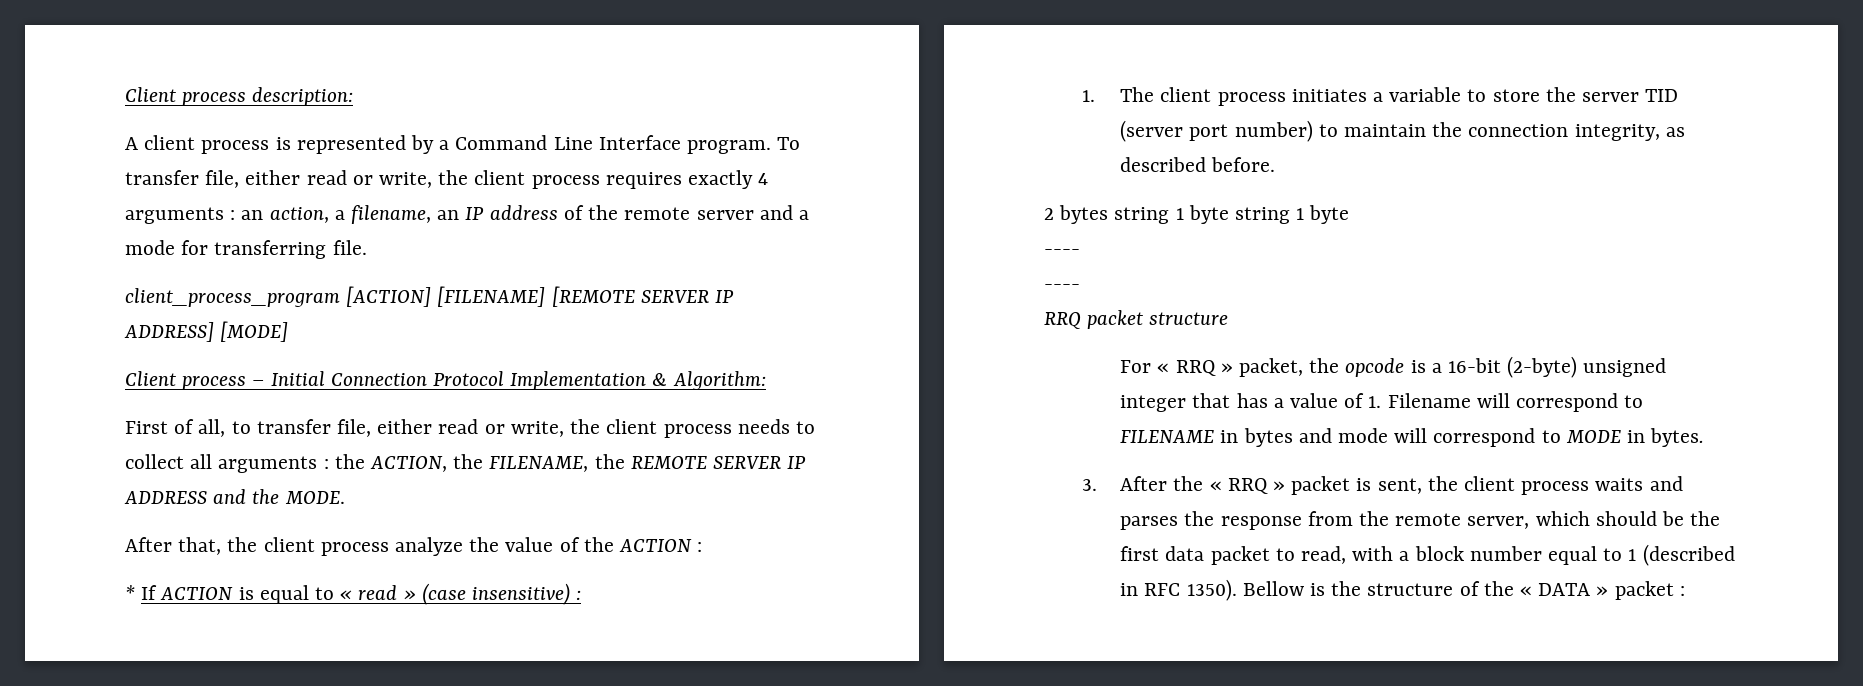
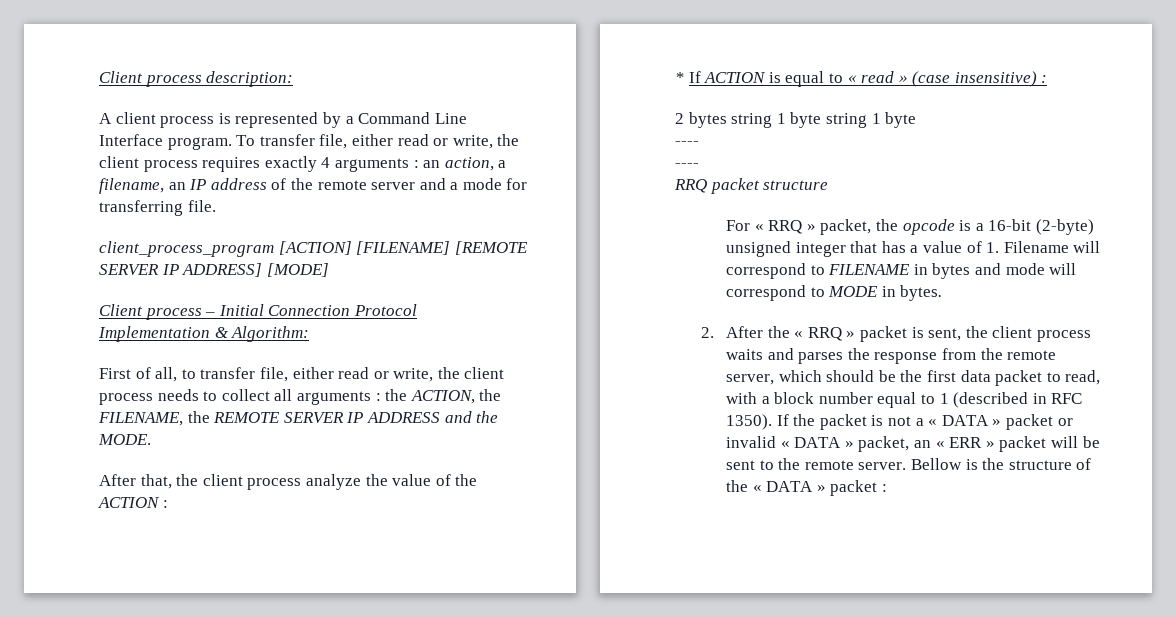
- 1. The client process initiates a variable to store the server TID (server port number) to maintain the connection integrity, as described before.
- 3. After the « RRQ » packet is sent, the client process waits and parses the response from the remote server, which should be the first data packet to read, with a block number equal to 1 (described in RFC 1350).
+ 2. After the « RRQ » packet is sent, the client process waits and parses the response from the remote server, which should be the first data packet to read, with a block number equal to 1 (described in RFC 1350).
+ If the packet is not a « DATA » packet or invalid « DATA » packet, an « ERR » packet will be sent to the remote server.

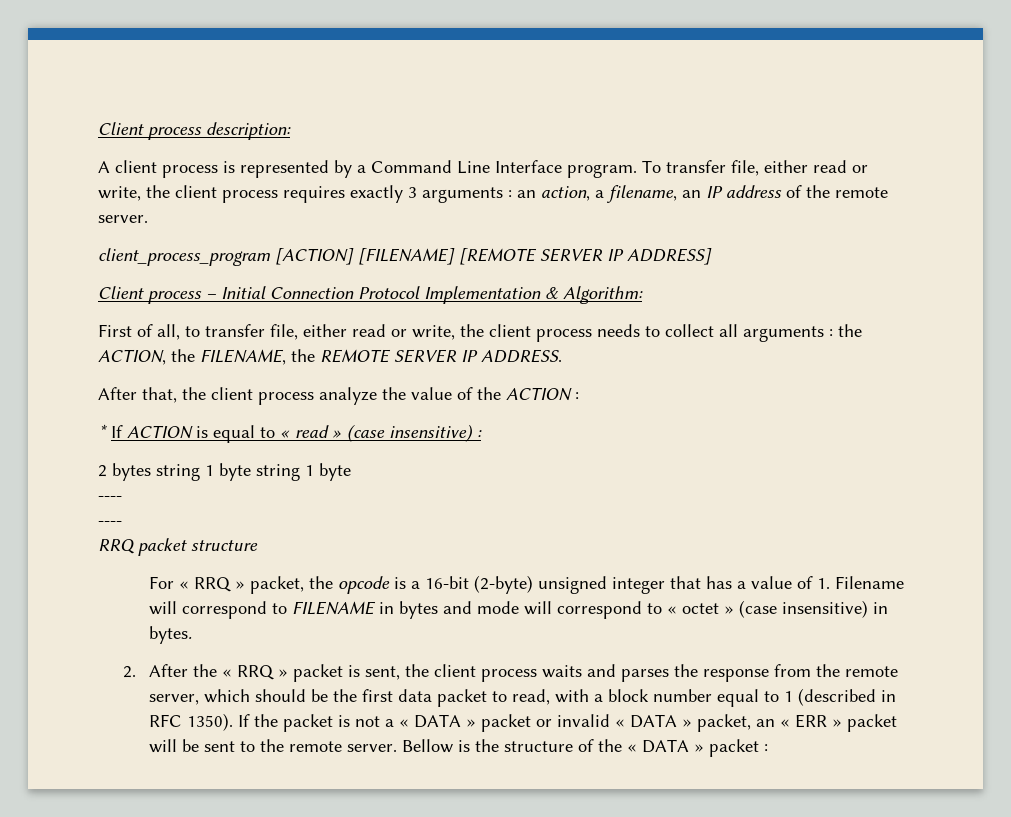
- To transfer file, either read or write, the client process requires exactly 4 arguments : an action, a filename, an IP address of the remote server and a mode for transferring file.
+ To transfer file, either read or write, the client process requires exactly 3 arguments : an action, a filename, an IP address of the remote server.
- client_process_program [ACTION] [FILENAME] [REMOTE SERVER IP ADDRESS] [MODE]
+ client_process_program [ACTION] [FILENAME] [REMOTE SERVER IP ADDRESS]
- First of all, to transfer file, either read or write, the client process needs to collect all arguments : the ACTION, the FILENAME, the REMOTE SERVER IP ADDRESS and the MODE.
+ First of all, to transfer file, either read or write, the client process needs to collect all arguments : the ACTION, the FILENAME, the REMOTE SERVER IP ADDRESS.
- For « RRQ » packet, the opcode is a 16-bit (2-byte) unsigned integer that has a value of 1. Filename will correspond to FILENAME in bytes and mode will correspond to MODE in bytes.
+ For « RRQ » packet, the opcode is a 16-bit (2-byte) unsigned integer that has a value of 1. Filename will correspond to FILENAME in bytes and mode will correspond to « octet » (case insensitive) in bytes.

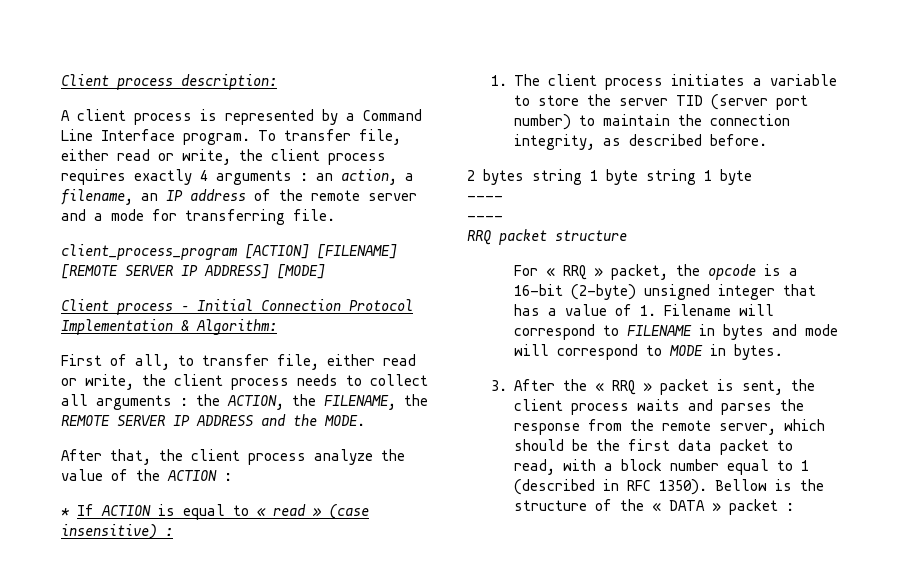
- To transfer file, either read or write, the client process requires exactly 3 arguments : an action, a filename, an IP address of the remote server.
+ To transfer file, either read or write, the client process requires exactly 4 arguments : an action, a filename, an IP address of the remote server and a mode for transferring file.
- client_process_program [ACTION] [FILENAME] [REMOTE SERVER IP ADDRESS]
+ client_process_program [ACTION] [FILENAME] [REMOTE SERVER IP ADDRESS] [MODE]
- First of all, to transfer file, either read or write, the client process needs to collect all arguments : the ACTION, the FILENAME, the REMOTE SERVER IP ADDRESS.
+ First of all, to transfer file, either read or write, the client process needs to collect all arguments : the ACTION, the FILENAME, the REMOTE SERVER IP ADDRESS and the MODE.
+ 1. The client process initiates a variable to store the server TID (server port number) to maintain the connection integrity, as described before.
- For « RRQ » packet, the opcode is a 16-bit (2-byte) unsigned integer that has a value of 1. Filename will correspond to FILENAME in bytes and mode will correspond to « octet » (case insensitive) in bytes.
+ For « RRQ » packet, the opcode is a 16-bit (2-byte) unsigned integer that has a value of 1. Filename will correspond to FILENAME in bytes and mode will correspond to MODE in bytes.
- 2. After the « RRQ » packet is sent, the client process waits and parses the response from the remote server, which should be the first data packet to read, with a block number equal to 1 (described in RFC 1350).
+ 3. After the « RRQ » packet is sent, the client process waits and parses the response from the remote server, which should be the first data packet to read, with a block number equal to 1 (described in RFC 1350).
- If the packet is not a « DATA » packet or invalid « DATA » packet, an « ERR » packet will be sent to the remote server.

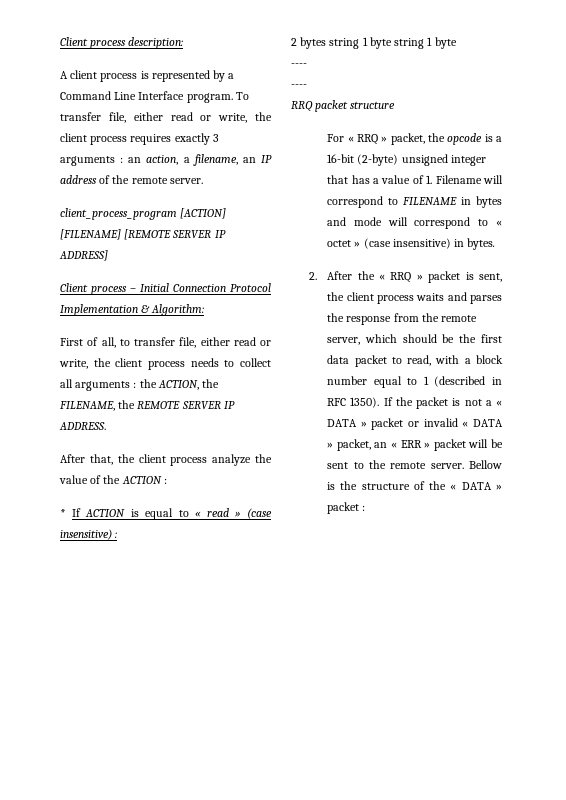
- To transfer file, either read or write, the client process requires exactly 4 arguments : an action, a filename, an IP address of the remote server and a mode for transferring file.
+ To transfer file, either read or write, the client process requires exactly 3 arguments : an action, a filename, an IP address of the remote server.
- client_process_program [ACTION] [FILENAME] [REMOTE SERVER IP ADDRESS] [MODE]
+ client_process_program [ACTION] [FILENAME] [REMOTE SERVER IP ADDRESS]
- First of all, to transfer file, either read or write, the client process needs to collect all arguments : the ACTION, the FILENAME, the REMOTE SERVER IP ADDRESS and the MODE.
+ First of all, to transfer file, either read or write, the client process needs to collect all arguments : the ACTION, the FILENAME, the REMOTE SERVER IP ADDRESS.
- 1. The client process initiates a variable to store the server TID (server port number) to maintain the connection integrity, as described before.
- For « RRQ » packet, the opcode is a 16-bit (2-byte) unsigned integer that has a value of 1. Filename will correspond to FILENAME in bytes and mode will correspond to MODE in bytes.
+ For « RRQ » packet, the opcode is a 16-bit (2-byte) unsigned integer that has a value of 1. Filename will correspond to FILENAME in bytes and mode will correspond to « octet » (case insensitive) in bytes.
- 3. After the « RRQ » packet is sent, the client process waits and parses the response from the remote server, which should be the first data packet to read, with a block number equal to 1 (described in RFC 1350).
+ 2. After the « RRQ » packet is sent, the client process waits and parses the response from the remote server, which should be the first data packet to read, with a block number equal to 1 (described in RFC 1350).
+ If the packet is not a « DATA » packet or invalid « DATA » packet, an « ERR » packet will be sent to the remote server.

